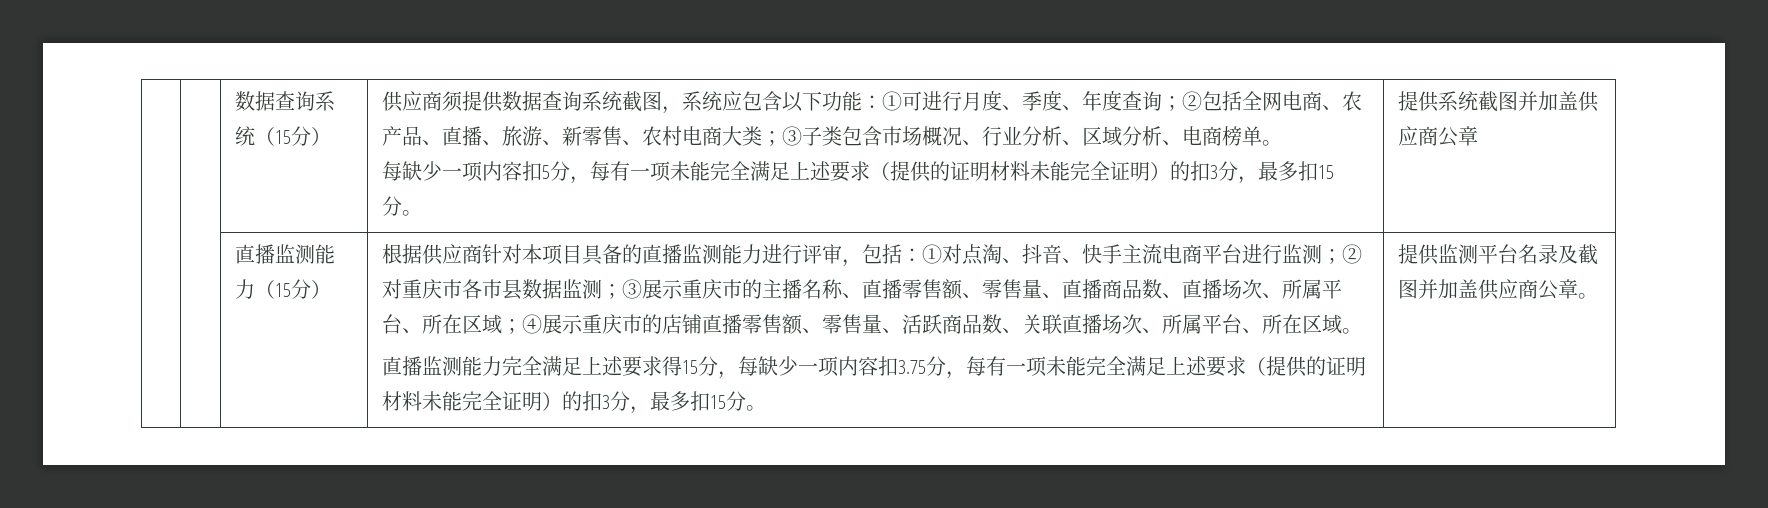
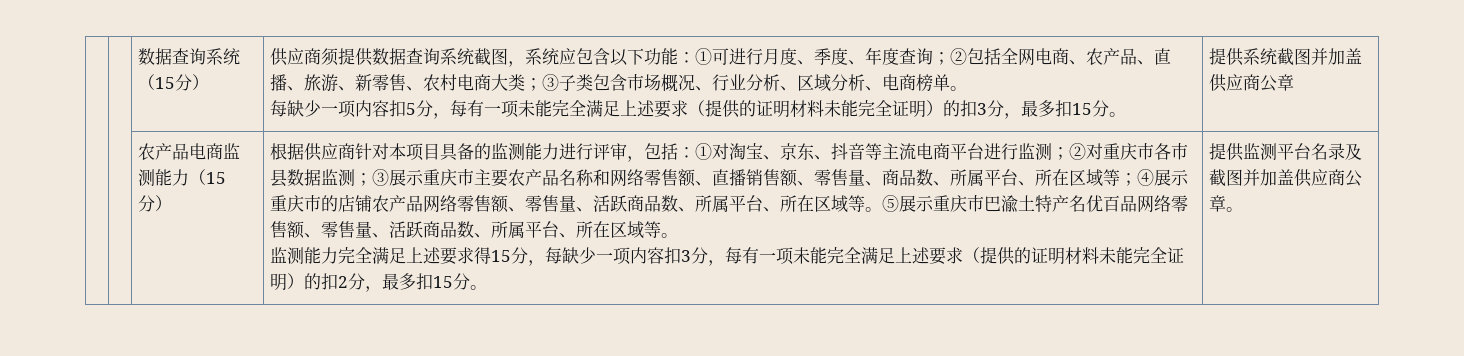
- 直播监测能力（15分）
+ 农产品电商监测能力（15分）
- 根据供应商针对本项目具备的直播监测能力进行评审，包括：
+ 根据供应商针对本项目具备的监测能力进行评审，包括：
- ①对点淘、抖音、快手主流电商平台进行监测；
+ ①对淘宝、京东、抖音等主流电商平台进行监测；
- ③展示重庆市的主播名称、直播零售额、零售量、直播商品数、直播场次、所属平台、所在区域；
+ ③展示重庆市主要农产品名称和网络零售额、直播销售额、零售量、商品数、所属平台、所在区域等；
- ④展示重庆市的店铺直播零售额、零售量、活跃商品数、关联直播场次、所属平台、所在区域。
- 直播监测能力完全满足上述要求得15分，每缺少一项内容扣3.75分，每有一项未能完全满足上述要求（提供的证明材料未能完全证明）的扣3分，最多扣15分。
+ ④展示重庆市的店铺农产品网络零售额、零售量、活跃商品数、所属平台、所在区域等。⑤展示重庆市巴渝土特产名优百品网络零售额、零售量、活跃商品数、所属平台、所在区域等。
+ 监测能力完全满足上述要求得15分，每缺少一项内容扣3分，每有一项未能完全满足上述要求（提供的证明材料未能完全证明）的扣2分，最多扣15分。

